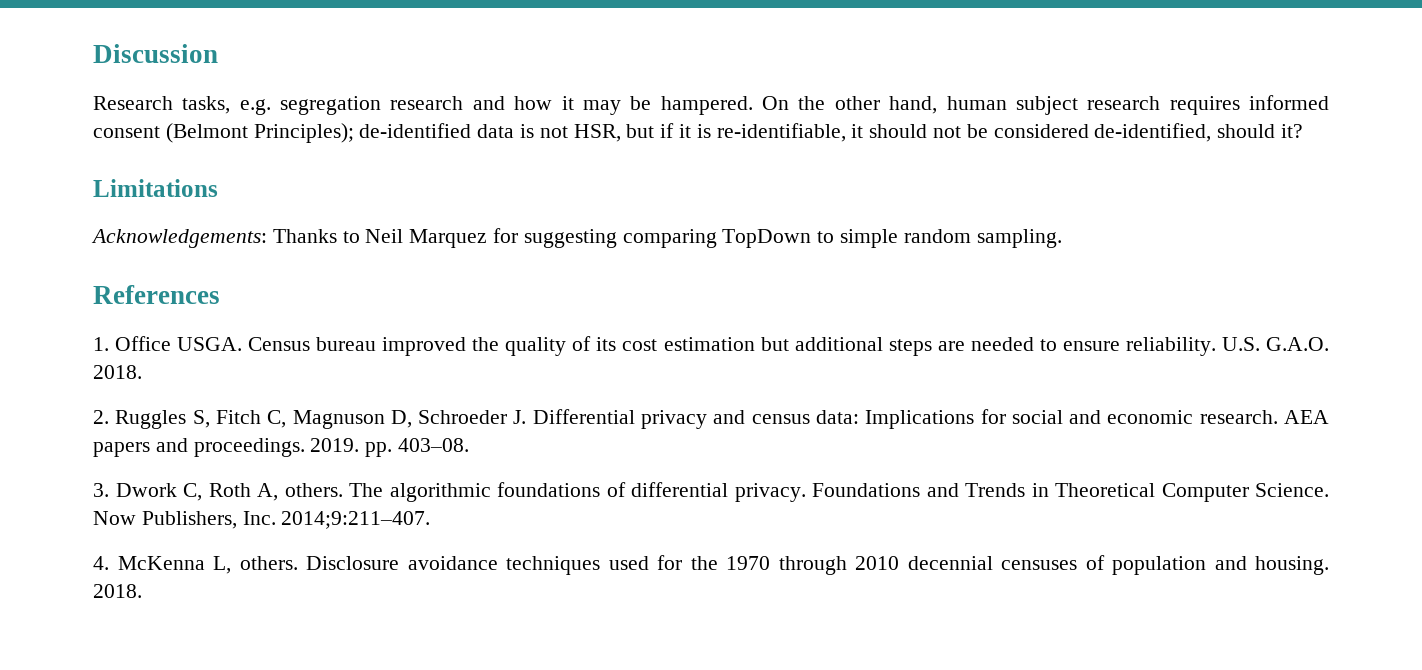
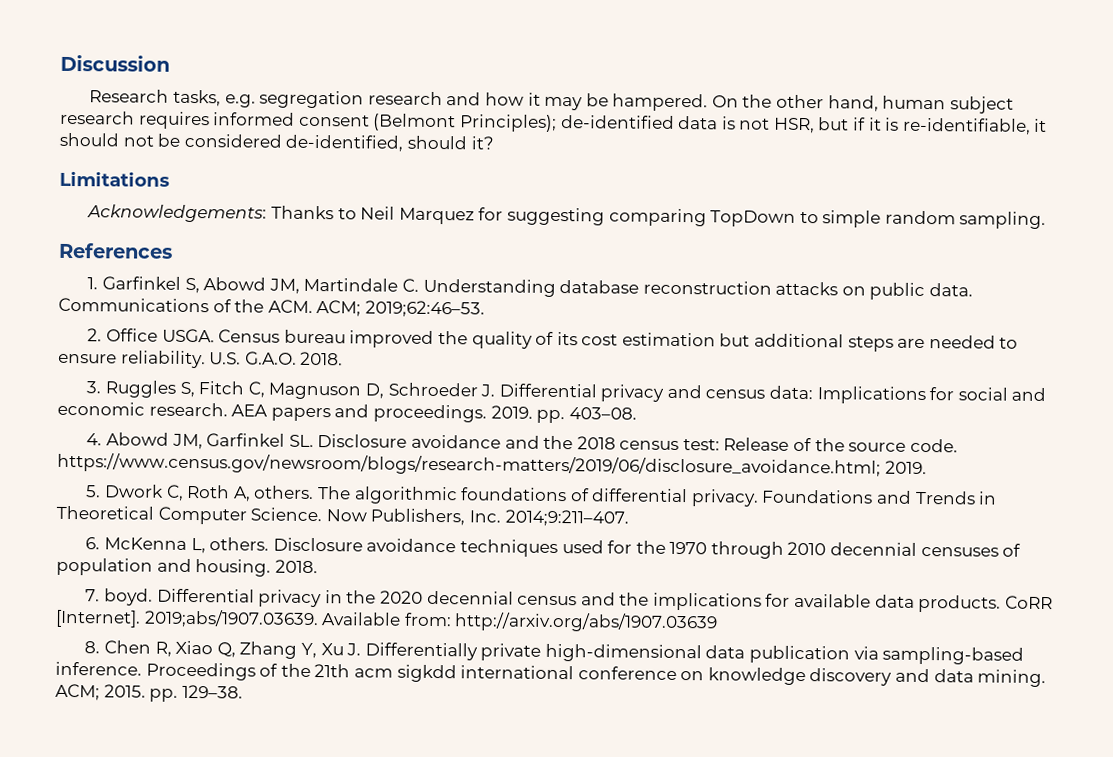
- 1. Office USGA.
+ 1. Garfinkel S, Abowd JM, Martindale C. Understanding database reconstruction attacks on public data. Communications of the ACM. ACM; 2019;62:46–53.
+ 2. Office USGA.
- 2. Ruggles S, Fitch C, Magnuson D, Schroeder J. Differential privacy and census data: Implications for social and economic research.
+ 3. Ruggles S, Fitch C, Magnuson D, Schroeder J. Differential privacy and census data: Implications for social and economic research.
- 3. Dwork C, Roth A, others.
+ 4. Abowd JM, Garfinkel SL. Disclosure avoidance and the 2018 census test: Release of the source code. https://www.census.gov/newsroom/blogs/research-matters/2019/06/disclosure_avoidance.html; 2019.
+ 5. Dwork C, Roth A, others.
- 4. McKenna L, others.
+ 6. McKenna L, others.
+ 7. boyd. Differential privacy in the 2020 decennial census and the implications for available data products. CoRR [Internet]. 2019;abs/1907.03639. Available from: http://arxiv.org/abs/1907.03639
+ 8. Chen R, Xiao Q, Zhang Y, Xu J. Differentially private high-dimensional data publication via sampling-based inference. Proceedings of the 21th acm sigkdd international conference on knowledge discovery and data mining. ACM; 2015. pp. 129–38.

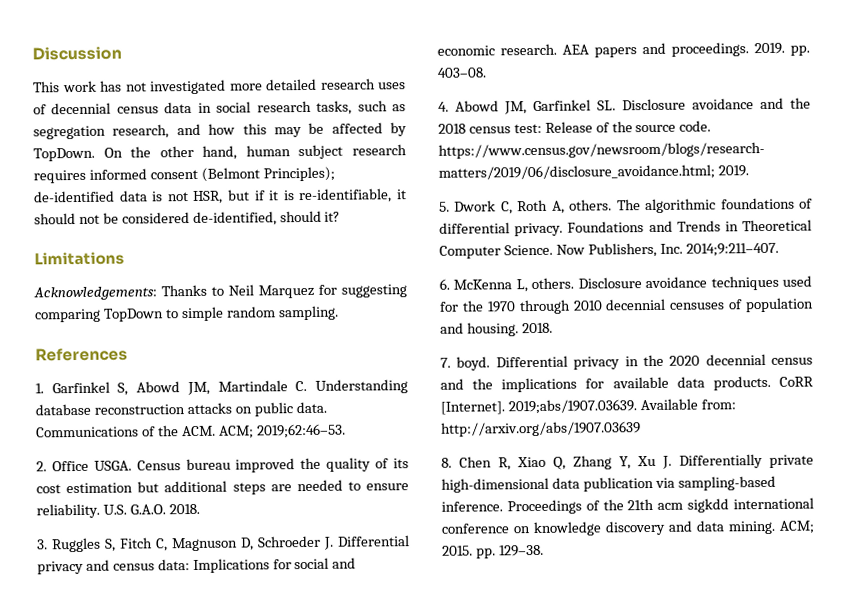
- Research tasks, e.g. segregation research and how it may be hampered.
+ This work has not investigated more detailed research uses of decennial census data in social research tasks, such as segregation research, and how this may be affected by TopDown.

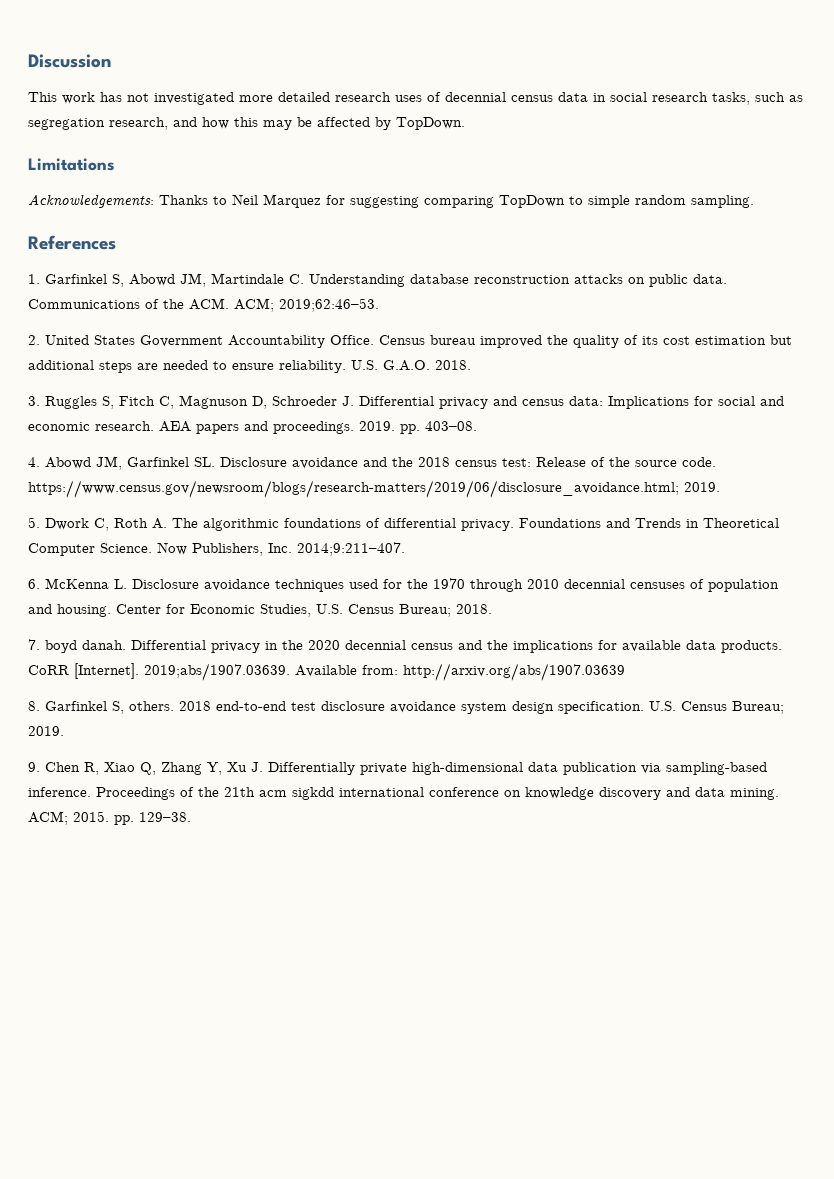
- On the other hand, human subject research requires informed consent (Belmont Principles); de-identified data is not HSR, but if it is re-identifiable, it should not be considered de-identified, should it?
- 2. Office USGA.
+ 2. United States Government Accountability Office.
- 5. Dwork C, Roth A, others. The algorithmic foundations of differential privacy.
+ 5. Dwork C, Roth A. The algorithmic foundations of differential privacy.
- 6. McKenna L, others. Disclosure avoidance techniques used for the 1970 through 2010 decennial censuses of population and housing. 2018.
+ 6. McKenna L. Disclosure avoidance techniques used for the 1970 through 2010 decennial censuses of population and housing. Center for Economic Studies, U.S. Census Bureau; 2018.
- 7. boyd.
+ 7. boyd danah.
- 8. Chen R, Xiao Q, Zhang Y, Xu J. Differentially private high-dimensional data publication via sampling-based inference.
+ 8. Garfinkel S, others. 2018 end-to-end test disclosure avoidance system design specification. U.S. Census Bureau; 2019.
+ 9. Chen R, Xiao Q, Zhang Y, Xu J. Differentially private high-dimensional data publication via sampling-based inference.

